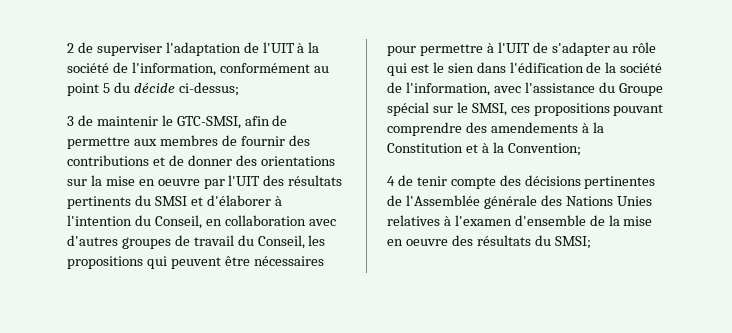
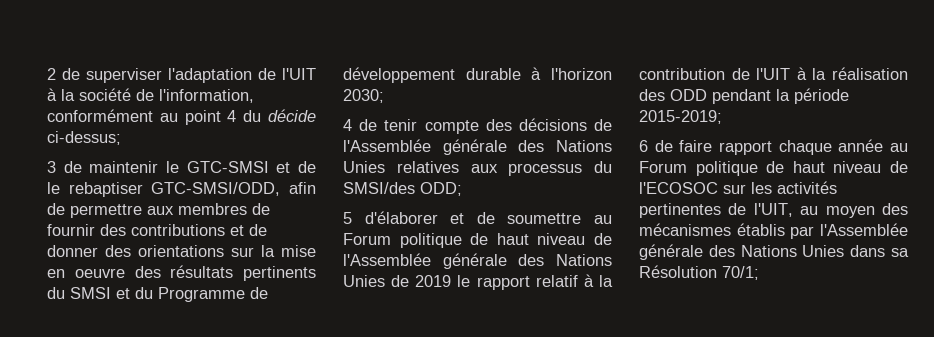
- 2 de superviser l'adaptation de l'UIT à la société de l'information, conformément au point 5 du décide ci-dessus;
+ 2 de superviser l'adaptation de l'UIT à la société de l'information, conformément au point 4 du décide ci-dessus;
- 3 de maintenir le GTC-SMSI, afin de permettre aux membres de fournir des contributions et de donner des orientations sur la mise en oeuvre par l'UIT des résultats pertinents du SMSI et d'élaborer à l'intention du Conseil, en collaboration avec d'autres groupes de travail du Conseil, les propositions qui peuvent être nécessaires pour permettre à l'UIT de s'adapter au rôle qui est le sien dans l'édification de la société de l'information, avec l'assistance du Groupe spécial sur le SMSI, ces propositions pouvant comprendre des amendements à la Constitution et à la Convention;
+ 3 de maintenir le GTC-SMSI et de le rebaptiser GTC-SMSI/ODD, afin de permettre aux membres de fournir des contributions et de donner des orientations sur la mise en oeuvre des résultats pertinents du SMSI et du Programme de développement durable à l'horizon 2030;
- 4 de tenir compte des décisions pertinentes de l'Assemblée générale des Nations Unies relatives à l'examen d'ensemble de la mise en oeuvre des résultats du SMSI;
+ 4 de tenir compte des décisions de l'Assemblée générale des Nations Unies relatives aux processus du SMSI/des ODD;
+ 5 d'élaborer et de soumettre au Forum politique de haut niveau de l'Assemblée générale des Nations Unies de 2019 le rapport relatif à la contribution de l'UIT à la réalisation des ODD pendant la période 2015-2019;
+ 6 de faire rapport chaque année au Forum politique de haut niveau de l'ECOSOC sur les activités pertinentes de l'UIT, au moyen des mécanismes établis par l'Assemblée générale des Nations Unies dans sa Résolution 70/1;

